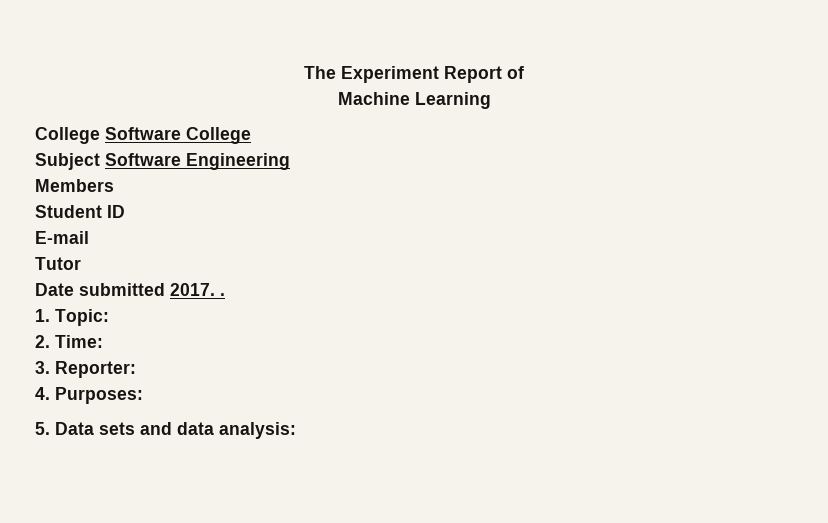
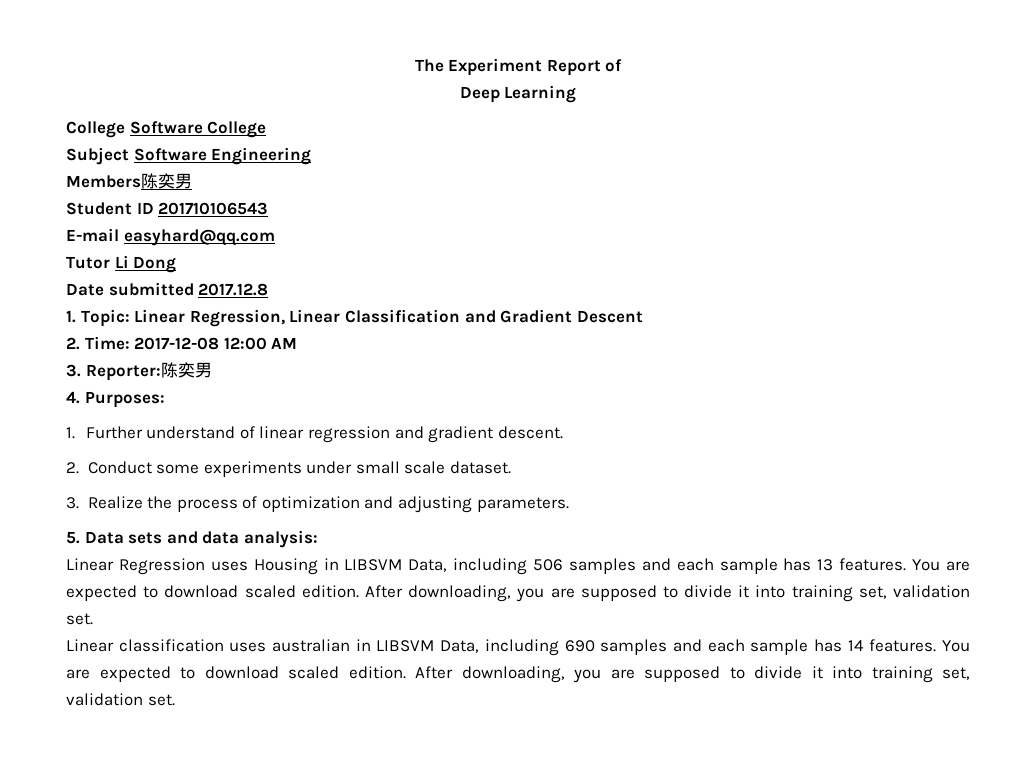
- Machine Learning
+ Deep Learning
- Members
+ Members陈奕男
- Student ID
+ Student ID 201710106543
- E-mail
+ E-mail easyhard@qq.com
- Tutor
+ Tutor Li Dong
- Date submitted 2017. .
+ Date submitted 2017.12.8
- 1. Topic:
+ 1. Topic: Linear Regression, Linear Classification and Gradient Descent
- 2. Time:
+ 2. Time: 2017-12-08 12:00 AM
- 3. Reporter:
+ 3. Reporter:陈奕男
+ 1. Further understand of linear regression and gradient descent.
+ 2. Conduct some experiments under small scale dataset.
+ 3. Realize the process of optimization and adjusting parameters.
+ Linear Regression uses Housing in LIBSVM Data, including 506 samples and each sample has 13 features. You are expected to download scaled edition. After downloading, you are supposed to divide it into training set, validation set.
+ Linear classification uses australian in LIBSVM Data, including 690 samples and each sample has 14 features. You are expected to download scaled edition. After downloading, you are supposed to divide it into training set, validation set.

